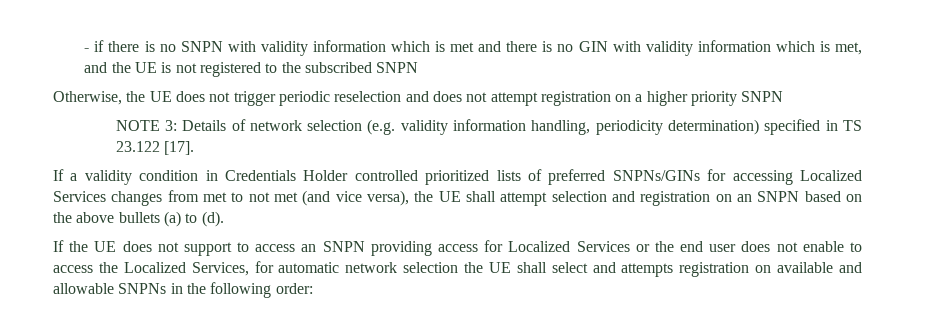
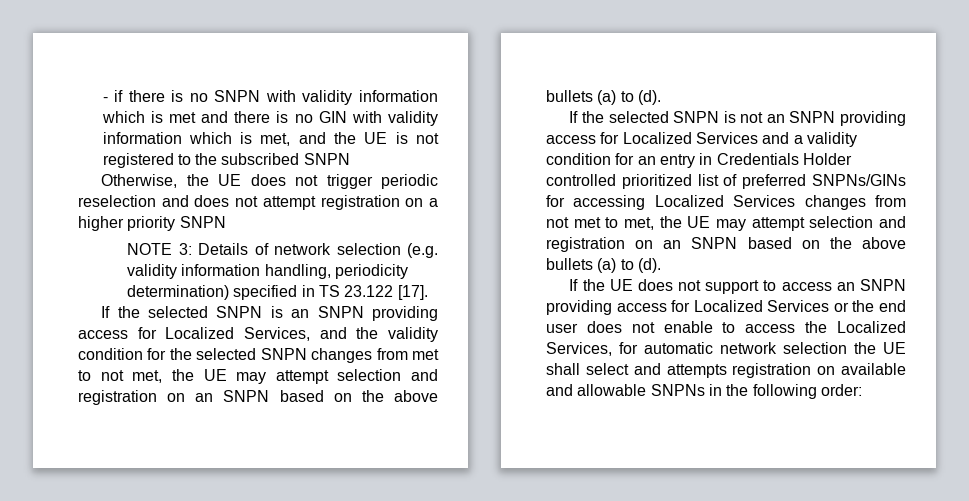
- If a validity condition in Credentials Holder controlled prioritized lists of preferred SNPNs/GINs for accessing Localized Services changes from met to not met (and vice versa), the UE shall attempt selection and registration on an SNPN based on the above bullets (a) to (d).
+ If the selected SNPN is an SNPN providing access for Localized Services, and the validity condition for the selected SNPN changes from met to not met, the UE may attempt selection and registration on an SNPN based on the above bullets (a) to (d).
+ If the selected SNPN is not an SNPN providing access for Localized Services and a validity condition for an entry in Credentials Holder controlled prioritized list of preferred SNPNs/GINs for accessing Localized Services changes from not met to met, the UE may attempt selection and registration on an SNPN based on the above bullets (a) to (d).

